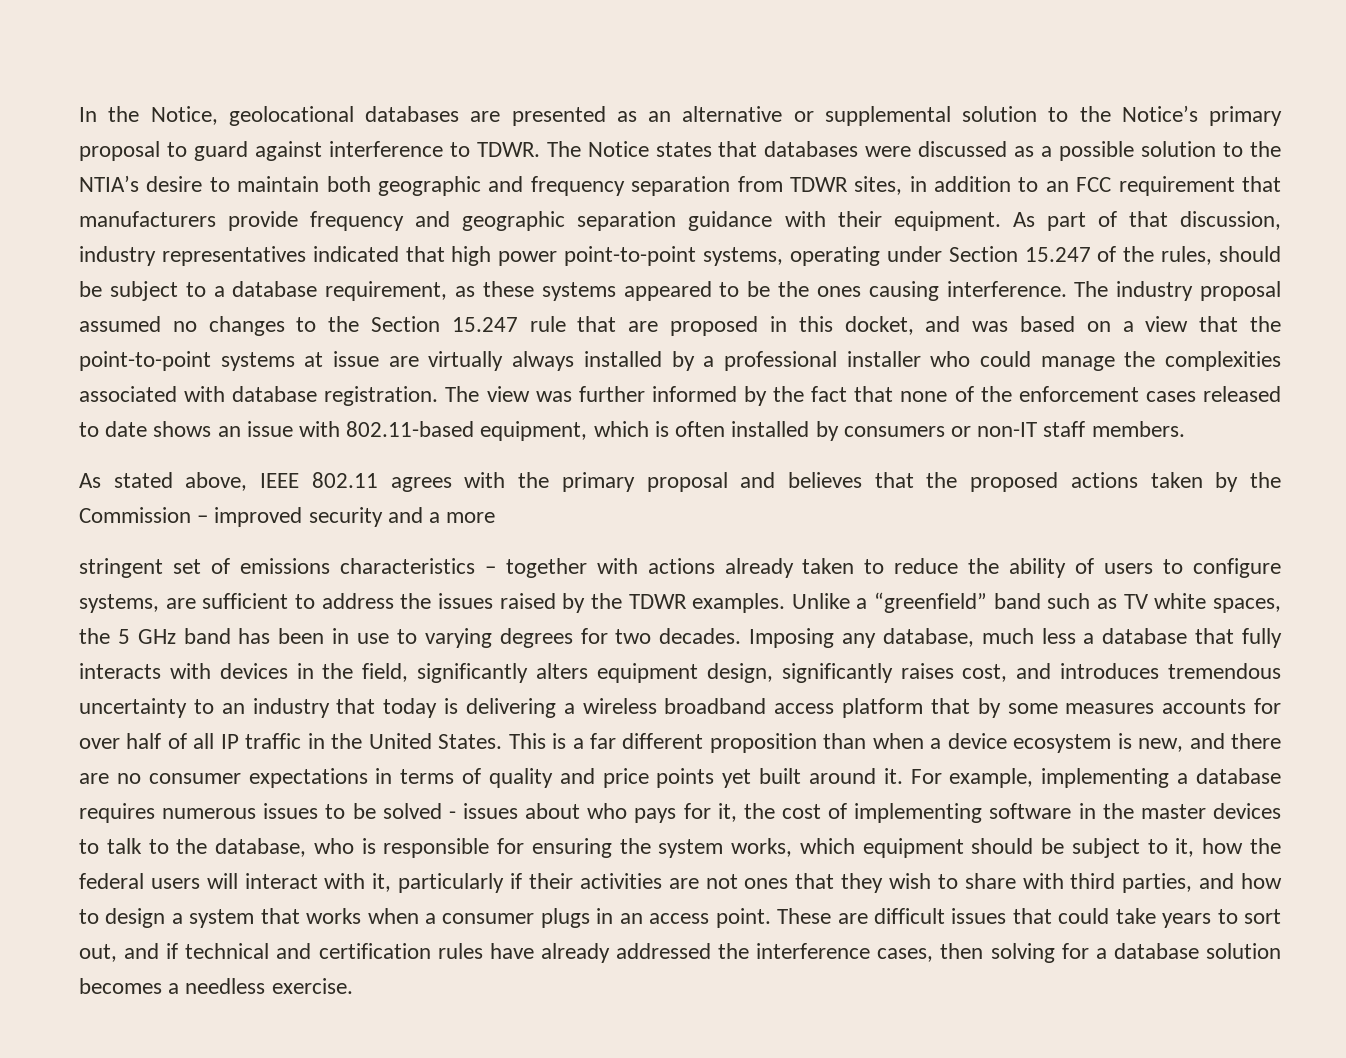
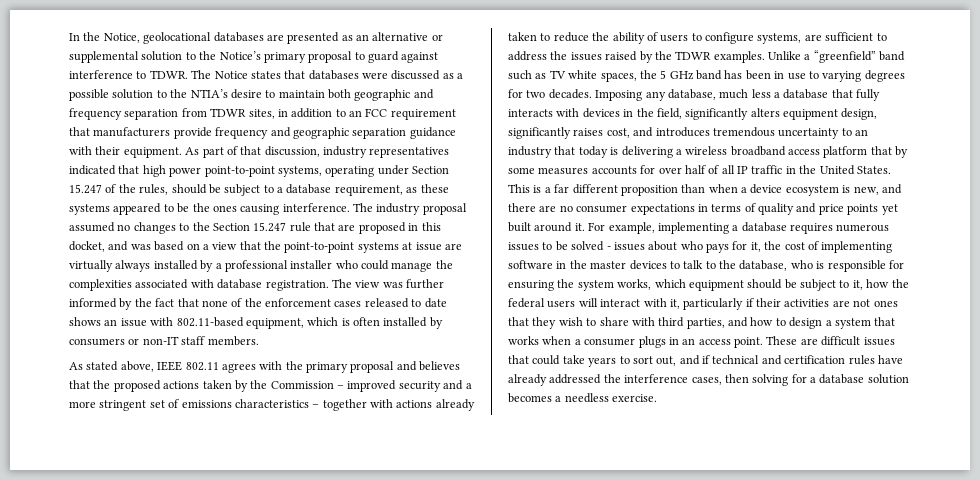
- As stated above, IEEE 802.11 agrees with the primary proposal and believes that the proposed actions taken by the Commission – improved security and a more
- stringent set of emissions characteristics – together with actions already taken to reduce the ability of users to configure systems, are sufficient to address the issues raised by the TDWR examples.
+ As stated above, IEEE 802.11 agrees with the primary proposal and believes that the proposed actions taken by the Commission – improved security and a more stringent set of emissions characteristics – together with actions already taken to reduce the ability of users to configure systems, are sufficient to address the issues raised by the TDWR examples.

